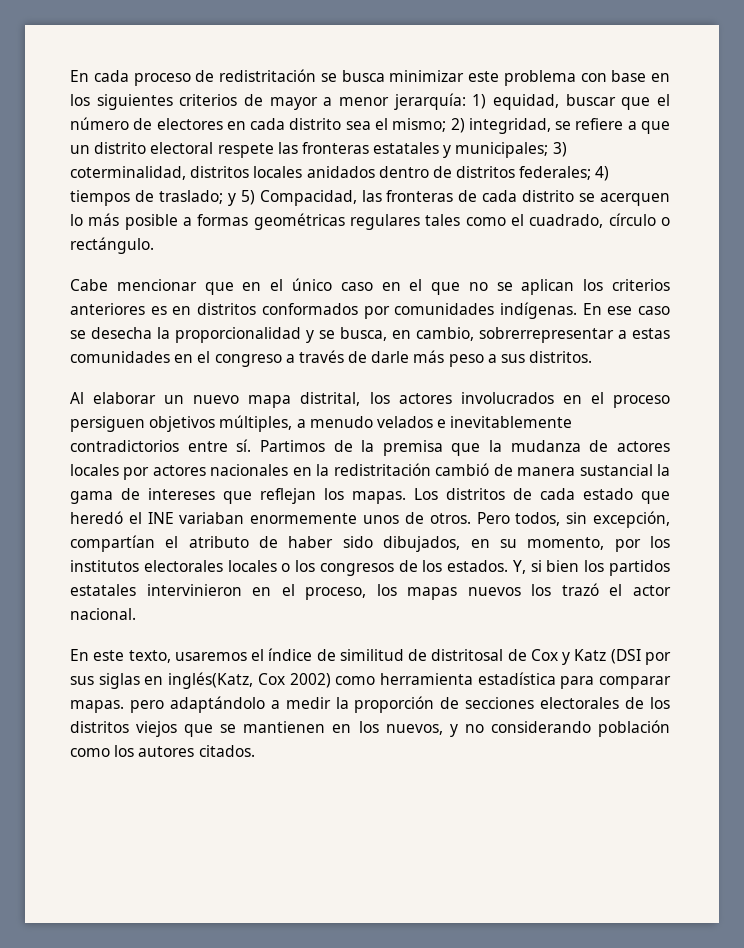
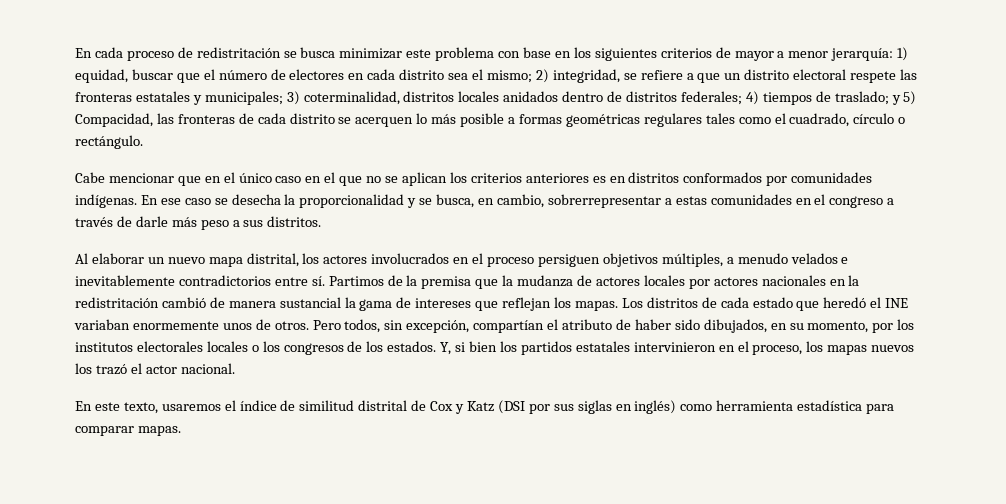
- En este texto, usaremos el índice de similitud de distritosal de Cox y Katz (DSI por sus siglas en inglés(Katz, Cox 2002) como herramienta estadística para comparar mapas. pero adaptándolo a medir la proporción de secciones electorales de los distritos viejos que se mantienen en los nuevos, y no considerando población como los autores citados.
+ En este texto, usaremos el índice de similitud distrital de Cox y Katz (DSI por sus siglas en inglés) como herramienta estadística para comparar mapas.

